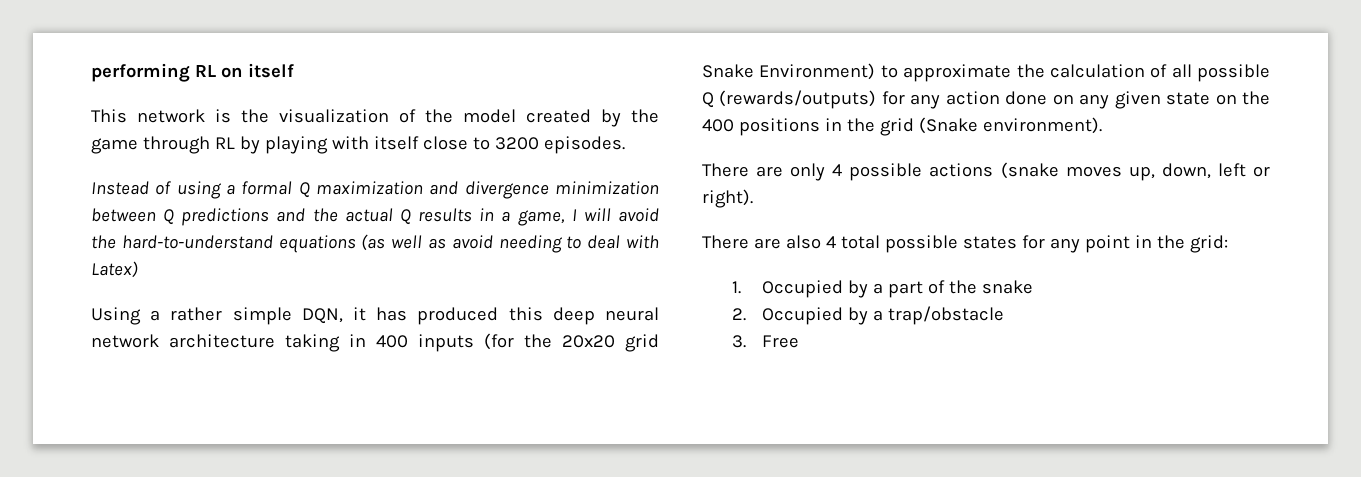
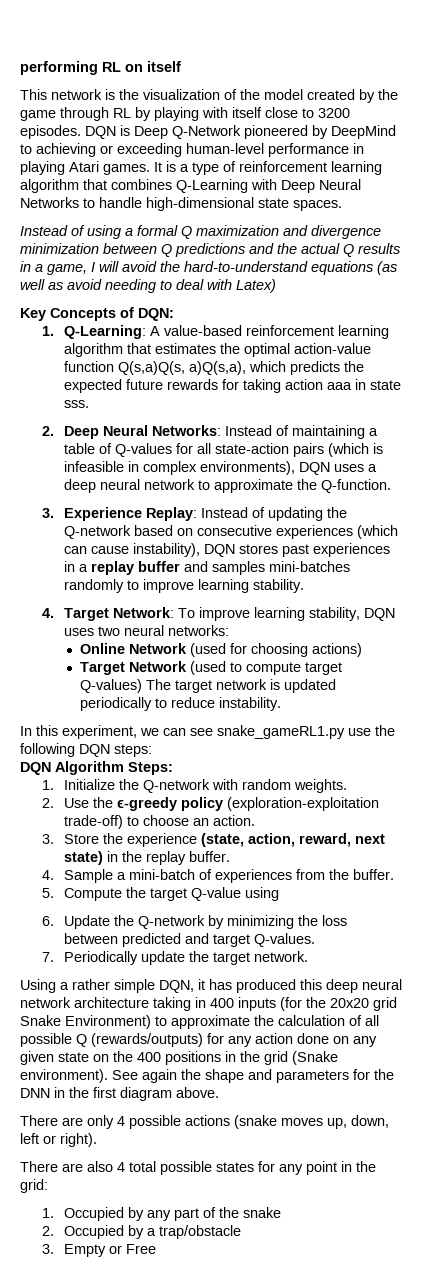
+ DQN is Deep Q-Network pioneered by DeepMind to achieving or exceeding human-level performance in playing Atari games. It is a type of reinforcement learning algorithm that combines Q-Learning with Deep Neural Networks to handle high-dimensional state spaces.
+ Key Concepts of DQN:
+ 1. Q-Learning: A value-based reinforcement learning algorithm that estimates the optimal action-value function Q(s,a)Q(s, a)Q(s,a), which predicts the expected future rewards for taking action aaa in state sss.
+ 2. Deep Neural Networks: Instead of maintaining a table of Q-values for all state-action pairs (which is infeasible in complex environments), DQN uses a deep neural network to approximate the Q-function.
+ 3. Experience Replay: Instead of updating the Q-network based on consecutive experiences (which can cause instability), DQN stores past experiences in a replay buffer and samples mini-batches randomly to improve learning stability.
+ 4. Target Network: To improve learning stability, DQN uses two neural networks:
+ Online Network (used for choosing actions)
+ Target Network (used to compute target Q-values) The target network is updated periodically to reduce instability.
+ In this experiment, we can see snake_gameRL1.py use the following DQN steps:
+ DQN Algorithm Steps:
+ 1. Initialize the Q-network with random weights.
+ 2. Use the ϵ-greedy policy (exploration-exploitation trade-off) to choose an action.
+ 3. Store the experience (state, action, reward, next state) in the replay buffer.
+ 4. Sample a mini-batch of experiences from the buffer.
+ 5. Compute the target Q-value using
+ 6. Update the Q-network by minimizing the loss between predicted and target Q-values.
+ 7. Periodically update the target network.
+ See again the shape and parameters for the DNN in the first diagram above.
- 1. Occupied by a part of the snake
+ 1. Occupied by any part of the snake
- 3. Free
+ 3. Empty or Free

